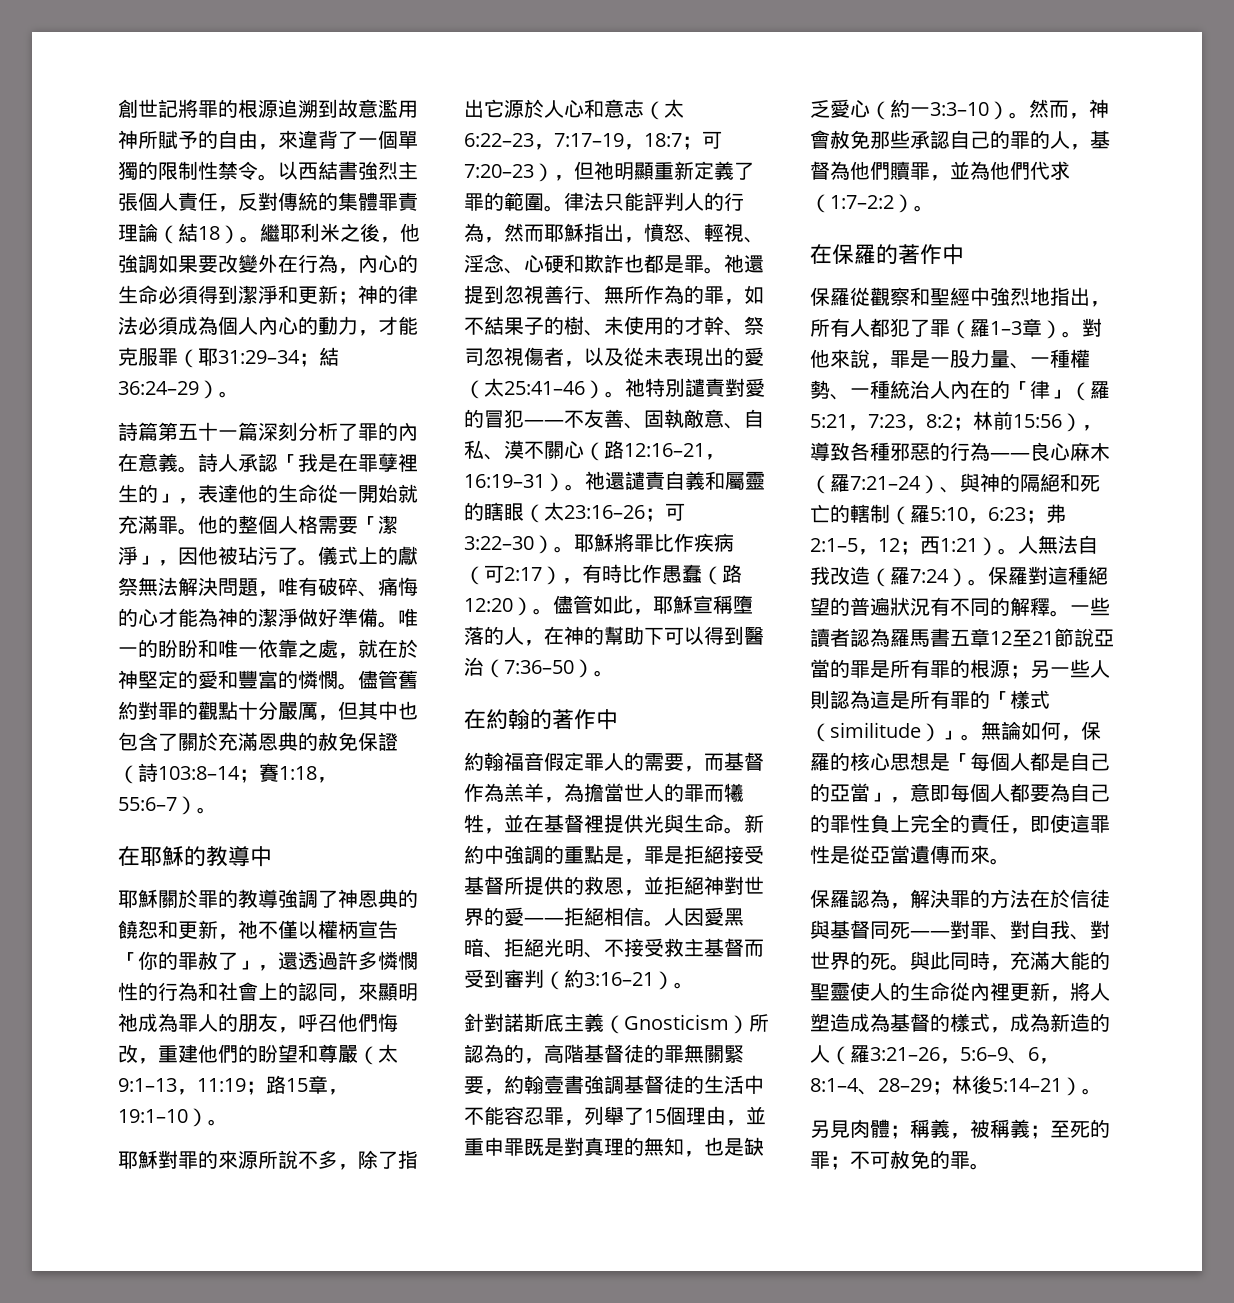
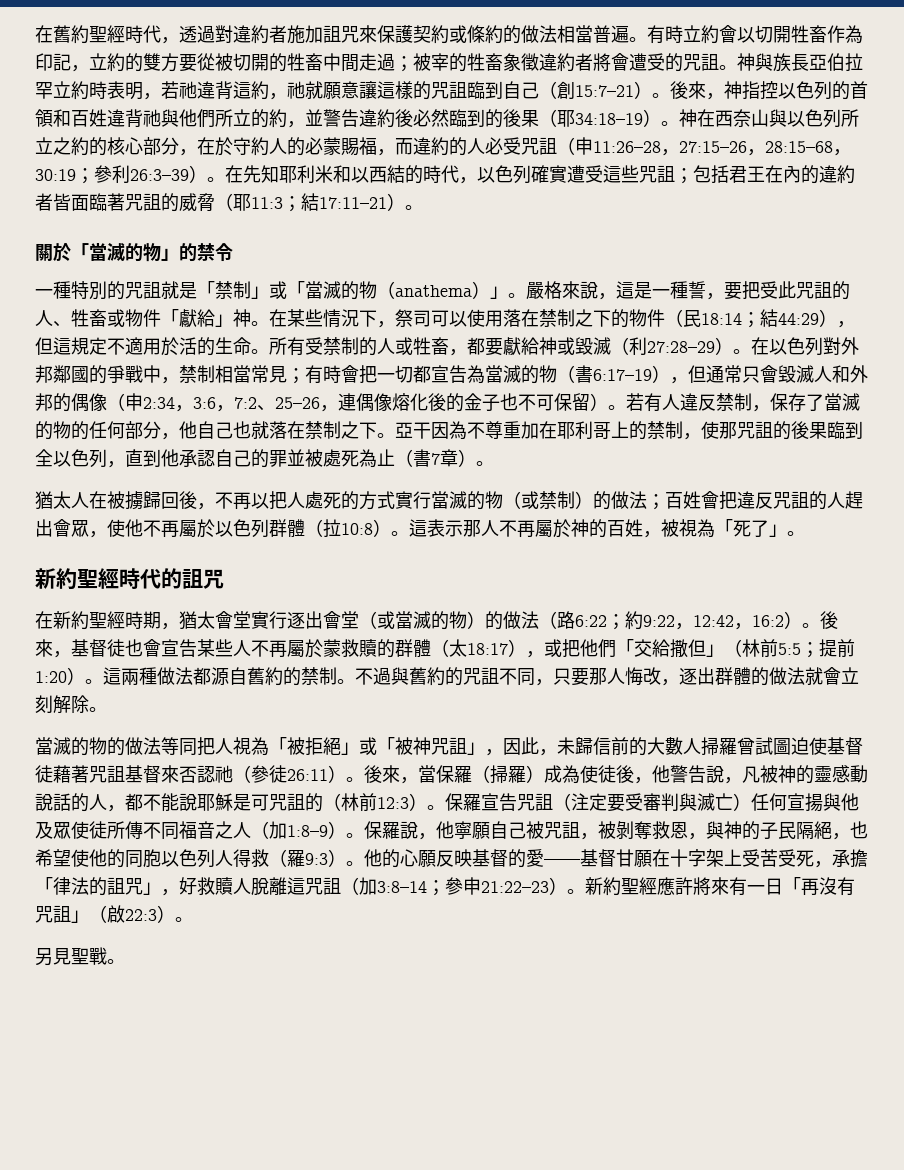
- 創世記將罪的根源追溯到故意濫用神所賦予的自由，來違背了一個單獨的限制性禁令。以西結書強烈主張個人責任，反對傳統的集體罪責理論（結18）。繼耶利米之後，他強調如果要改變外在行為，內心的生命必須得到潔淨和更新；神的律法必須成為個人內心的動力，才能克服罪（耶31:29–34；結36:24–29）。
- 詩篇第五十一篇深刻分析了罪的內在意義。詩人承認「我是在罪孽裡生的」，表達他的生命從一開始就充滿罪。他的整個人格需要「潔淨」，因他被玷污了。儀式上的獻祭無法解決問題，唯有破碎、痛悔的心才能為神的潔淨做好準備。唯一的盼盼和唯一依靠之處，就在於神堅定的愛和豐富的憐憫。儘管舊約對罪的觀點十分嚴厲，但其中也包含了關於充滿恩典的赦免保證（詩103:8–14；賽1:18，55:6–7）。
- 在耶穌的教導中
- 耶穌關於罪的教導強調了神恩典的饒恕和更新，祂不僅以權柄宣告「你的罪赦了」，還透過許多憐憫性的行為和社會上的認同，來顯明祂成為罪人的朋友，呼召他們悔改，重建他們的盼望和尊嚴（太9:1–13，11:19；路15章，19:1–10）。
- 耶穌對罪的來源所說不多，除了指出它源於人心和意志（太6:22–23，7:17–19，18:7；可7:20–23），但祂明顯重新定義了罪的範圍。律法只能評判人的行為，然而耶穌指出，憤怒、輕視、淫念、心硬和欺詐也都是罪。祂還提到忽視善行、無所作為的罪，如不結果子的樹、未使用的才幹、祭司忽視傷者，以及從未表現出的愛（太25:41–46）。祂特別譴責對愛的冒犯——不友善、固執敵意、自私、漠不關心（路12:16–21，16:19–31）。祂還譴責自義和屬靈的瞎眼（太23:16–26；可3:22–30）。耶穌將罪比作疾病（可2:17），有時比作愚蠢（路12:20）。儘管如此，耶穌宣稱墮落的人，在神的幫助下可以得到醫治（7:36–50）。
- 在約翰的著作中
- 約翰福音假定罪人的需要，而基督作為羔羊，為擔當世人的罪而犧牲，並在基督裡提供光與生命。新約中強調的重點是，罪是拒絕接受基督所提供的救恩，並拒絕神對世界的愛——拒絕相信。人因愛黑暗、拒絕光明、不接受救主基督而受到審判（約3:16–21）。
- 針對諾斯底主義（Gnosticism）所認為的，高階基督徒的罪無關緊要，約翰壹書強調基督徒的生活中不能容忍罪，列舉了15個理由，並重申罪既是對真理的無知，也是缺乏愛心（約一3:3–10）。然而，神會赦免那些承認自己的罪的人，基督為他們贖罪，並為他們代求（1:7–2:2）。
- 在保羅的著作中
- 保羅從觀察和聖經中強烈地指出，所有人都犯了罪（羅1–3章）。對他來說，罪是一股力量、一種權勢、一種統治人內在的「律」（羅5:21，7:23，8:2；林前15:56），導致各種邪惡的行為——良心麻木（羅7:21–24）、與神的隔絕和死亡的轄制（羅5:10，6:23；弗2:1–5，12；西1:21）。人無法自我改造（羅7:24）。保羅對這種絕望的普遍狀況有不同的解釋。一些讀者認為羅馬書五章12至21節說亞當的罪是所有罪的根源；另一些人則認為這是所有罪的「樣式（similitude）」。無論如何，保羅的核心思想是「每個人都是自己的亞當」，意即每個人都要為自己的罪性負上完全的責任，即使這罪性是從亞當遺傳而來。
- 保羅認為，解決罪的方法在於信徒與基督同死——對罪、對自我、對世界的死。與此同時，充滿大能的聖靈使人的生命從內裡更新，將人塑造成為基督的樣式，成為新造的人（羅3:21–26，5:6–9、6，8:1–4、28–29；林後5:14–21）。
- 另見肉體；稱義，被稱義；至死的罪；不可赦免的罪。
+ 在舊約聖經時代，透過對違約者施加詛咒來保護契約或條約的做法相當普遍。有時立約會以切開牲畜作為印記，立約的雙方要從被切開的牲畜中間走過；被宰的牲畜象徵違約者將會遭受的咒詛。神與族長亞伯拉罕立約時表明，若祂違背這約，祂就願意讓這樣的咒詛臨到自己（創15:7–21）。後來，神指控以色列的首領和百姓違背祂與他們所立的約，並警告違約後必然臨到的後果（耶34:18–19）。神在西奈山與以色列所立之約的核心部分，在於守約人的必蒙賜福，而違約的人必受咒詛（申11:26–28，27:15–26，28:15–68，30:19；參利26:3–39）。在先知耶利米和以西結的時代，以色列確實遭受這些咒詛；包括君王在內的違約者皆面臨著咒詛的威脅（耶11:3；結17:11–21）。
+ 關於「當滅的物」的禁令
+ 一種特別的咒詛就是「禁制」或「當滅的物（anathema）」。嚴格來說，這是一種誓，要把受此咒詛的人、牲畜或物件「獻給」神。在某些情況下，祭司可以使用落在禁制之下的物件（民18:14；結44:29），但這規定不適用於活的生命。所有受禁制的人或牲畜，都要獻給神或毀滅（利27:28–29）。在以色列對外邦鄰國的爭戰中，禁制相當常見；有時會把一切都宣告為當滅的物（書6:17–19），但通常只會毀滅人和外邦的偶像（申2:34，3:6，7:2、25–26，連偶像熔化後的金子也不可保留）。若有人違反禁制，保存了當滅的物的任何部分，他自己也就落在禁制之下。亞干因為不尊重加在耶利哥上的禁制，使那咒詛的後果臨到全以色列，直到他承認自己的罪並被處死為止（書7章）。
+ 猶太人在被擄歸回後，不再以把人處死的方式實行當滅的物（或禁制）的做法；百姓會把違反咒詛的人趕出會眾，使他不再屬於以色列群體（拉10:8）。這表示那人不再屬於神的百姓，被視為「死了」。
+ 新約聖經時代的詛咒
+ 在新約聖經時期，猶太會堂實行逐出會堂（或當滅的物）的做法（路6:22；約9:22，12:42，16:2）。後來，基督徒也會宣告某些人不再屬於蒙救贖的群體（太18:17），或把他們「交給撒但」（林前5:5；提前1:20）。這兩種做法都源自舊約的禁制。不過與舊約的咒詛不同，只要那人悔改，逐出群體的做法就會立刻解除。
+ 當滅的物的做法等同把人視為「被拒絕」或「被神咒詛」，因此，未歸信前的大數人掃羅曾試圖迫使基督徒藉著咒詛基督來否認祂（參徒26:11）。後來，當保羅（掃羅）成為使徒後，他警告說，凡被神的靈感動說話的人，都不能說耶穌是可咒詛的（林前12:3）。保羅宣告咒詛（注定要受審判與滅亡）任何宣揚與他及眾使徒所傳不同福音之人（加1:8–9）。保羅說，他寧願自己被咒詛，被剝奪救恩，與神的子民隔絕，也希望使他的同胞以色列人得救（羅9:3）。他的心願反映基督的愛——基督甘願在十字架上受苦受死，承擔「律法的詛咒」，好救贖人脫離這咒詛（加3:8–14；參申21:22–23）。新約聖經應許將來有一日「再沒有咒詛」（啟22:3）。
+ 另見聖戰。

